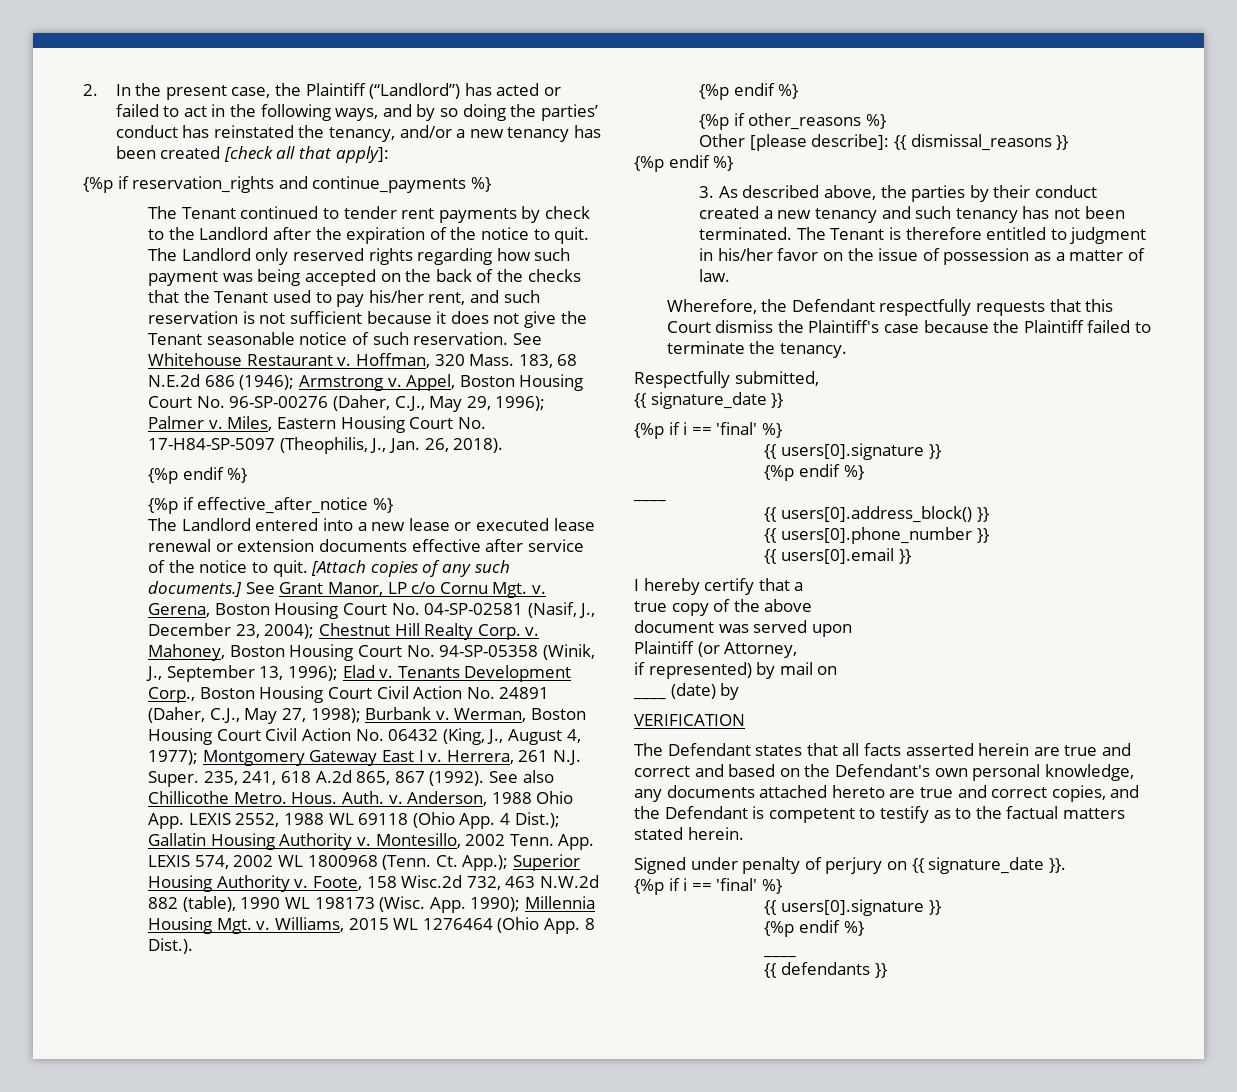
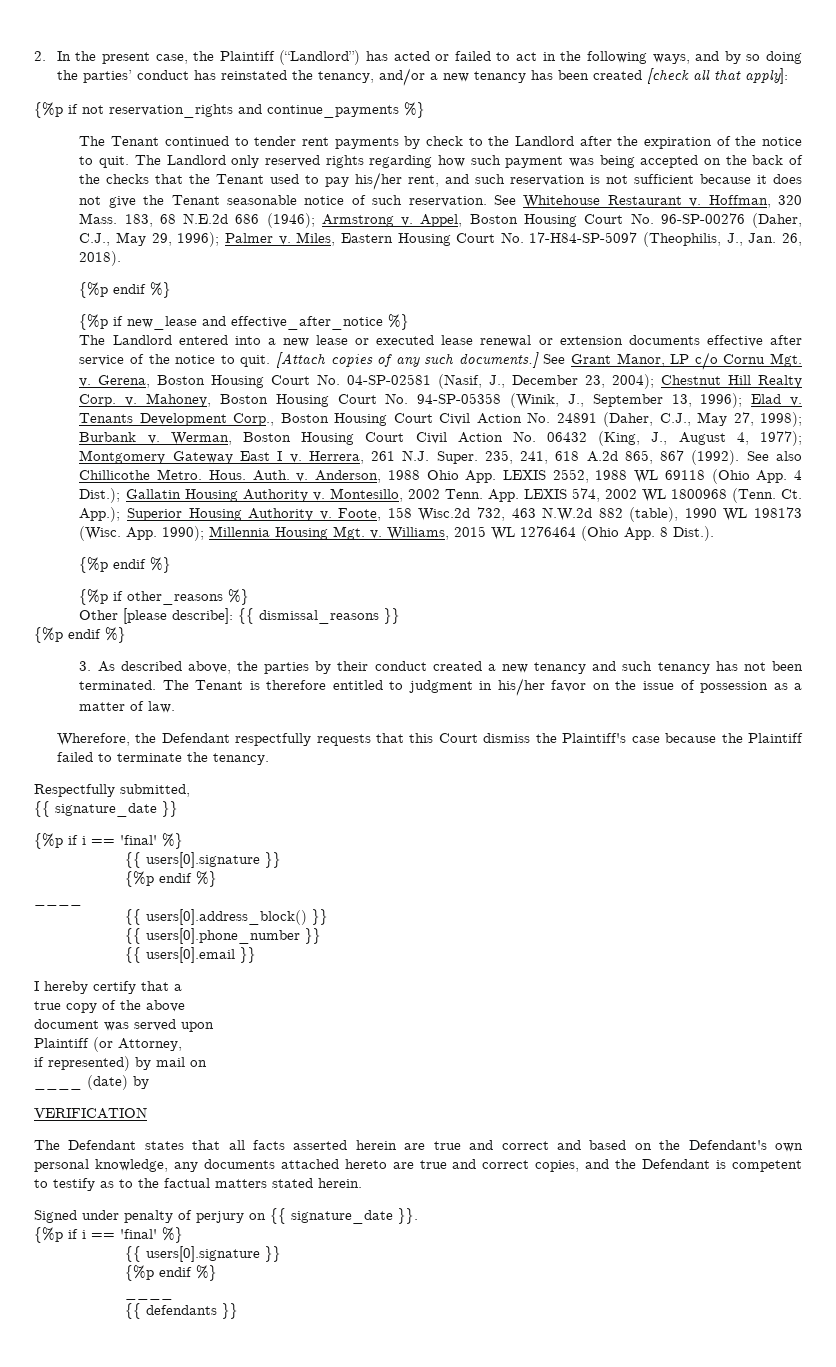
- {%p if reservation_rights and continue_payments %}
+ {%p if not reservation_rights and continue_payments %}
- {%p if effective_after_notice %}
+ {%p if new_lease and effective_after_notice %}

